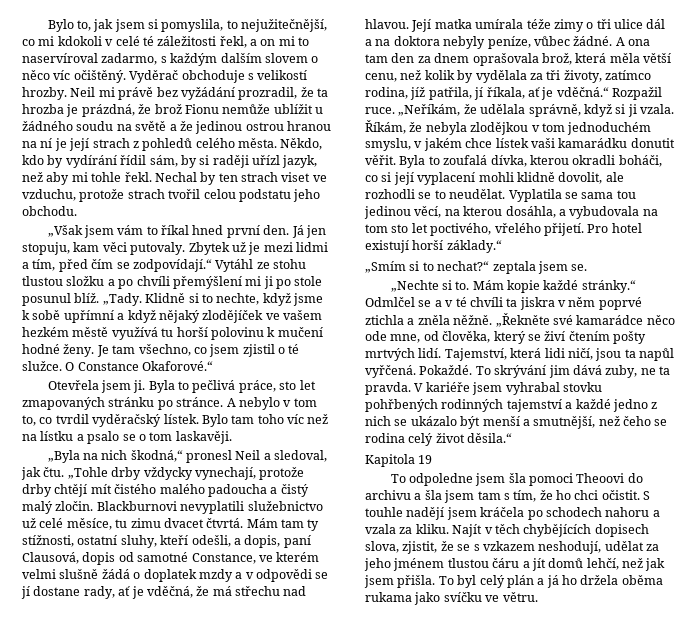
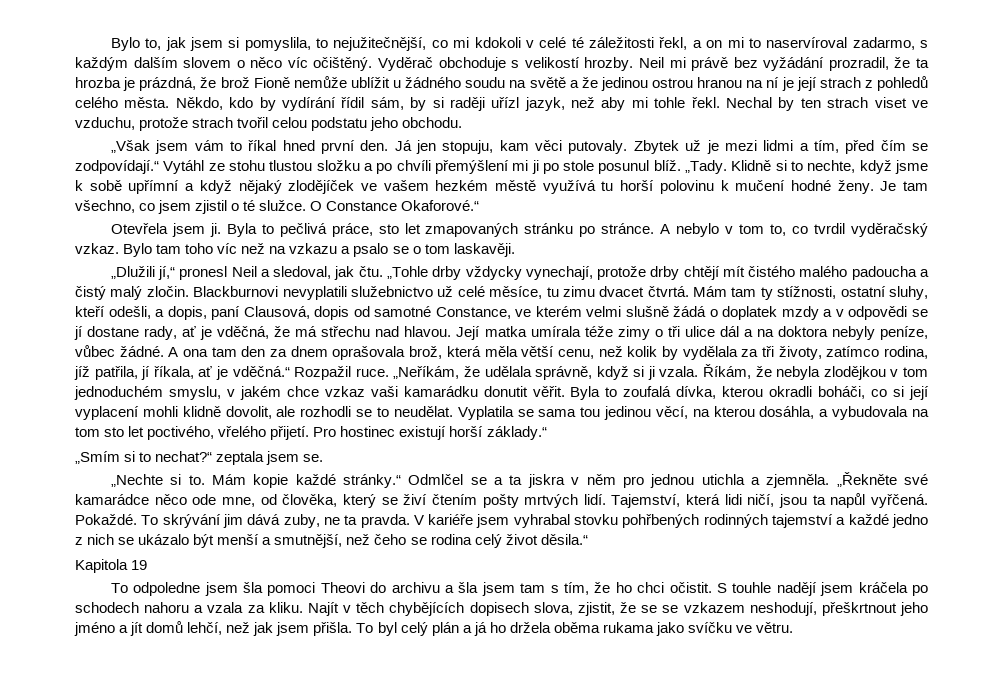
- Neil mi právě bez vyžádání prozradil, že ta hrozba je prázdná, že brož Fionu nemůže ublížit u žádného soudu na světě a že jedinou ostrou hranou na ní je její strach z pohledů celého města.
+ Neil mi právě bez vyžádání prozradil, že ta hrozba je prázdná, že brož Fioně nemůže ublížit u žádného soudu na světě a že jedinou ostrou hranou na ní je její strach z pohledů celého města.
- A nebylo v tom to, co tvrdil vyděračský lístek.
+ A nebylo v tom to, co tvrdil vyděračský vzkaz.
- Bylo tam toho víc než na lístku a psalo se o tom laskavěji.
+ Bylo tam toho víc než na vzkazu a psalo se o tom laskavěji.
- „Byla na nich škodná,“ pronesl Neil a sledoval, jak čtu.
+ „Dlužili jí,“ pronesl Neil a sledoval, jak čtu.
- Říkám, že nebyla zlodějkou v tom jednoduchém smyslu, v jakém chce lístek vaši kamarádku donutit věřit.
+ Říkám, že nebyla zlodějkou v tom jednoduchém smyslu, v jakém chce vzkaz vaši kamarádku donutit věřit.
- Pro hotel existují horší základy.“
+ Pro hostinec existují horší základy.“
- Mám kopie každé stránky.“ Odmlčel se a v té chvíli ta jiskra v něm poprvé ztichla a zněla něžně.
+ Mám kopie každé stránky.“ Odmlčel se a ta jiskra v něm pro jednou utichla a zjemněla.
- To odpoledne jsem šla pomoci Theoovi do archivu a šla jsem tam s tím, že ho chci očistit.
+ To odpoledne jsem šla pomoci Theovi do archivu a šla jsem tam s tím, že ho chci očistit.
- Najít v těch chybějících dopisech slova, zjistit, že se s vzkazem neshodují, udělat za jeho jménem tlustou čáru a jít domů lehčí, než jak jsem přišla.
+ Najít v těch chybějících dopisech slova, zjistit, že se se vzkazem neshodují, přeškrtnout jeho jméno a jít domů lehčí, než jak jsem přišla.

